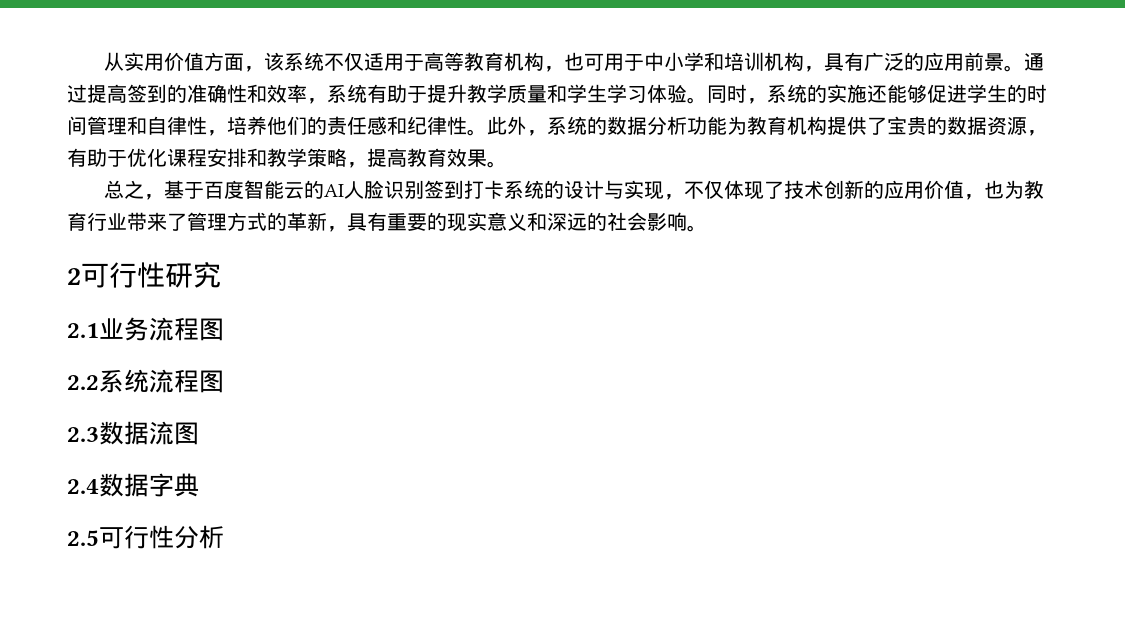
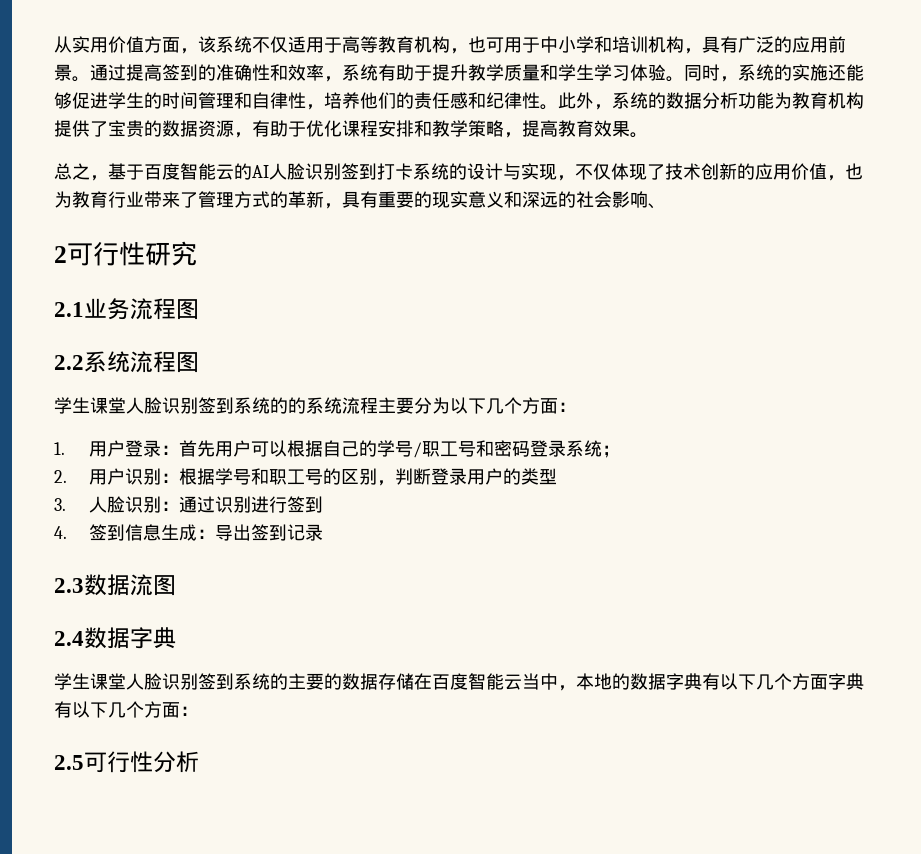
- 总之，基于百度智能云的AI人脸识别签到打卡系统的设计与实现，不仅体现了技术创新的应用价值，也为教育行业带来了管理方式的革新，具有重要的现实意义和深远的社会影响。
+ 总之，基于百度智能云的AI人脸识别签到打卡系统的设计与实现，不仅体现了技术创新的应用价值，也为教育行业带来了管理方式的革新，具有重要的现实意义和深远的社会影响、
+ 学生课堂人脸识别签到系统的的系统流程主要分为以下几个方面：
+ 1.用户登录：首先用户可以根据自己的学号/职工号和密码登录系统；
+ 2.用户识别：根据学号和职工号的区别，判断登录用户的类型
+ 3.人脸识别：通过识别进行签到
+ 4.签到信息生成：导出签到记录
+ 学生课堂人脸识别签到系统的主要的数据存储在百度智能云当中，本地的数据字典有以下几个方面字典有以下几个方面：

